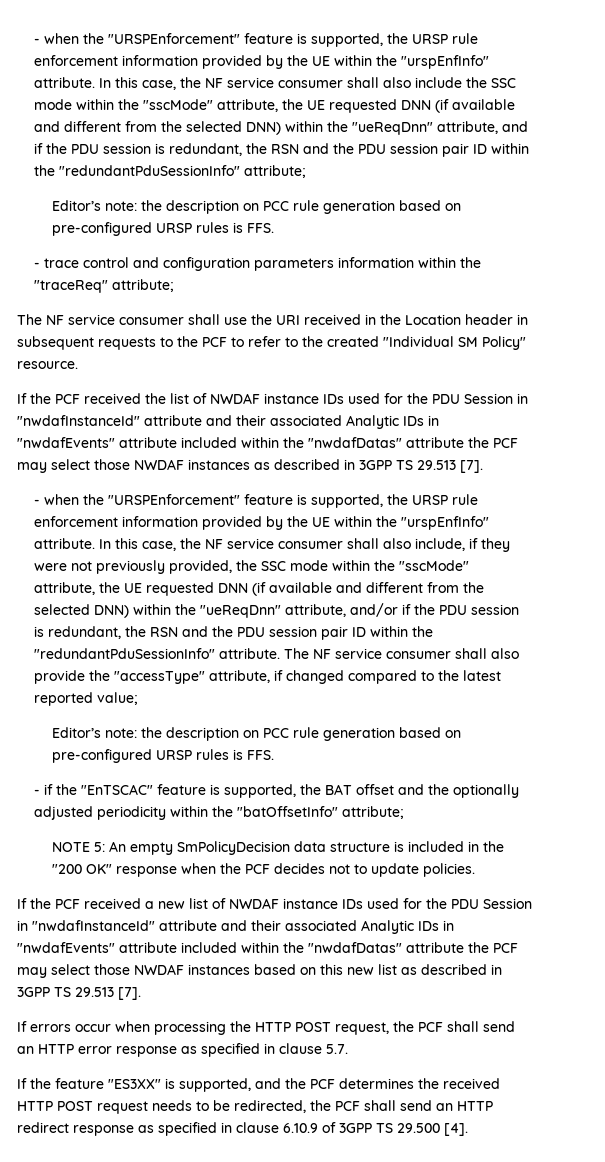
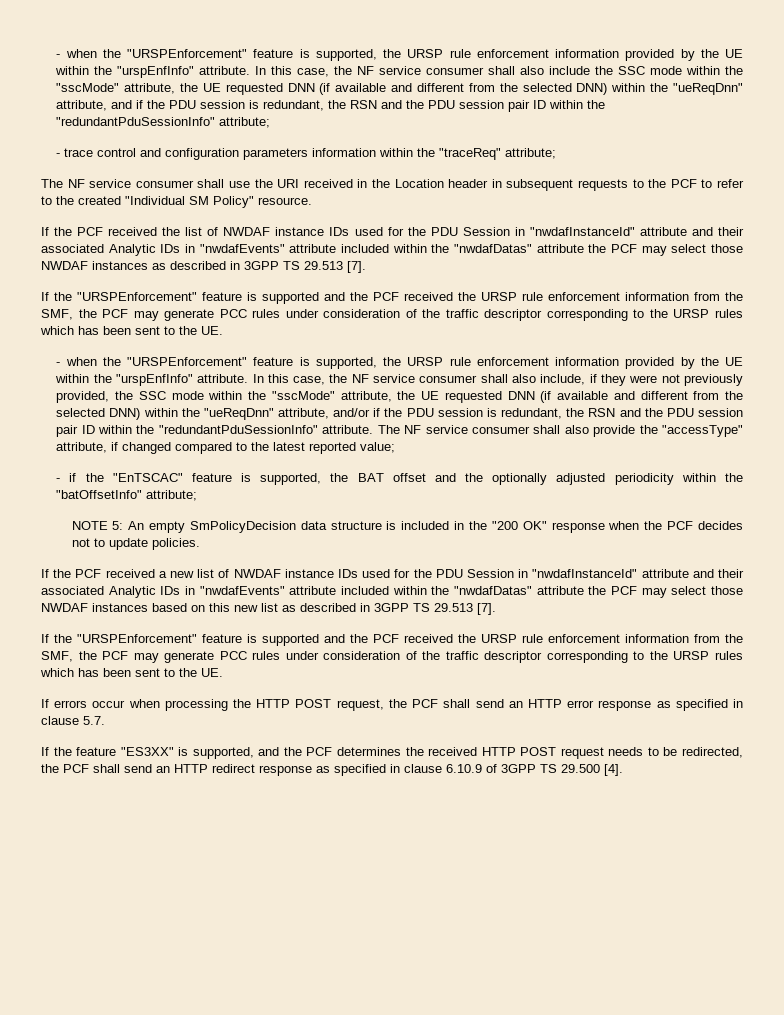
  In this case, the NF service consumer shall also include the SSC mode within the "sscMode" attribute, the UE requested DNN (if available and different from the selected DNN) within the "ueReqDnn" attribute, and if the PDU session is redundant, the RSN and the PDU session pair ID within the "redundantPduSessionInfo" attribute;
- Editor’s note: the description on PCC rule generation based on pre-configured URSP rules is FFS.
  If the PCF received the list of NWDAF instance IDs used for the PDU Session in "nwdafInstanceId" attribute and their associated Analytic IDs in "nwdafEvents" attribute included within the "nwdafDatas" attribute the PCF may select those NWDAF instances as described in 3GPP TS 29.513 [7].
+ If the "URSPEnforcement" feature is supported and the PCF received the URSP rule enforcement information from the SMF, the PCF may generate PCC rules under consideration of the traffic descriptor corresponding to the URSP rules which has been sent to the UE.
  The NF service consumer shall also provide the "accessType" attribute, if changed compared to the latest reported value;
- Editor’s note: the description on PCC rule generation based on pre-configured URSP rules is FFS.
  If the PCF received a new list of NWDAF instance IDs used for the PDU Session in "nwdafInstanceId" attribute and their associated Analytic IDs in "nwdafEvents" attribute included within the "nwdafDatas" attribute the PCF may select those NWDAF instances based on this new list as described in 3GPP TS 29.513 [7].
+ If the "URSPEnforcement" feature is supported and the PCF received the URSP rule enforcement information from the SMF, the PCF may generate PCC rules under consideration of the traffic descriptor corresponding to the URSP rules which has been sent to the UE.

